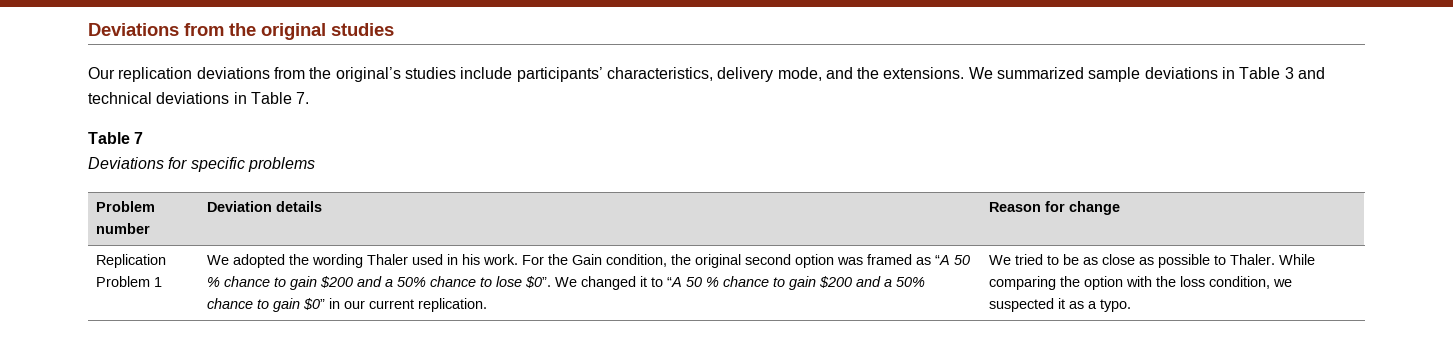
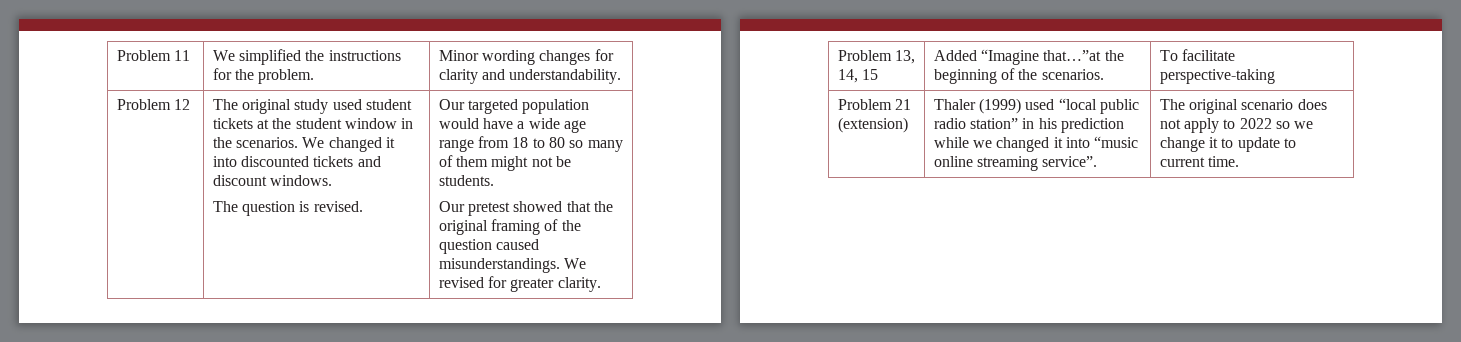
- Deviations from the original studies
- Our replication deviations from the original’s studies include participants’ characteristics, delivery mode, and the extensions. We summarized sample deviations in Table 3 and technical deviations in Table 7.
- Table 7
- Deviations for specific problems
- Problem number | Deviation details | Reason for change
- Replication Problem 1 | We adopted the wording Thaler used in his work. For the Gain condition, the original second option was framed as “A 50 % chance to gain $200 and a 50% chance to lose $0”. We changed it to “A 50 % chance to gain $200 and a 50% chance to gain $0” in our current replication. | We tried to be as close as possible to Thaler. While comparing the option with the loss condition, we suspected it as a typo.
+ Problem 11 | We simplified the instructions for the problem. | Minor wording changes for clarity and understandability.
+ Problem 12 | The original study used student tickets at the student window in the scenarios. We changed it into discounted tickets and discount windows.
+ The question is revised. | Our targeted population would have a wide age range from 18 to 80 so many of them might not be students.
+ Our pretest showed that the original framing of the question caused misunderstandings. We revised for greater clarity.
+ Problem 13, 14, 15 | Added “Imagine that…”at the beginning of the scenarios. | To facilitate perspective-taking
+ Problem 21 (extension) | Thaler (1999) used “local public radio station” in his prediction while we changed it into “music online streaming service”. | The original scenario does not apply to 2022 so we change it to update to current time.

